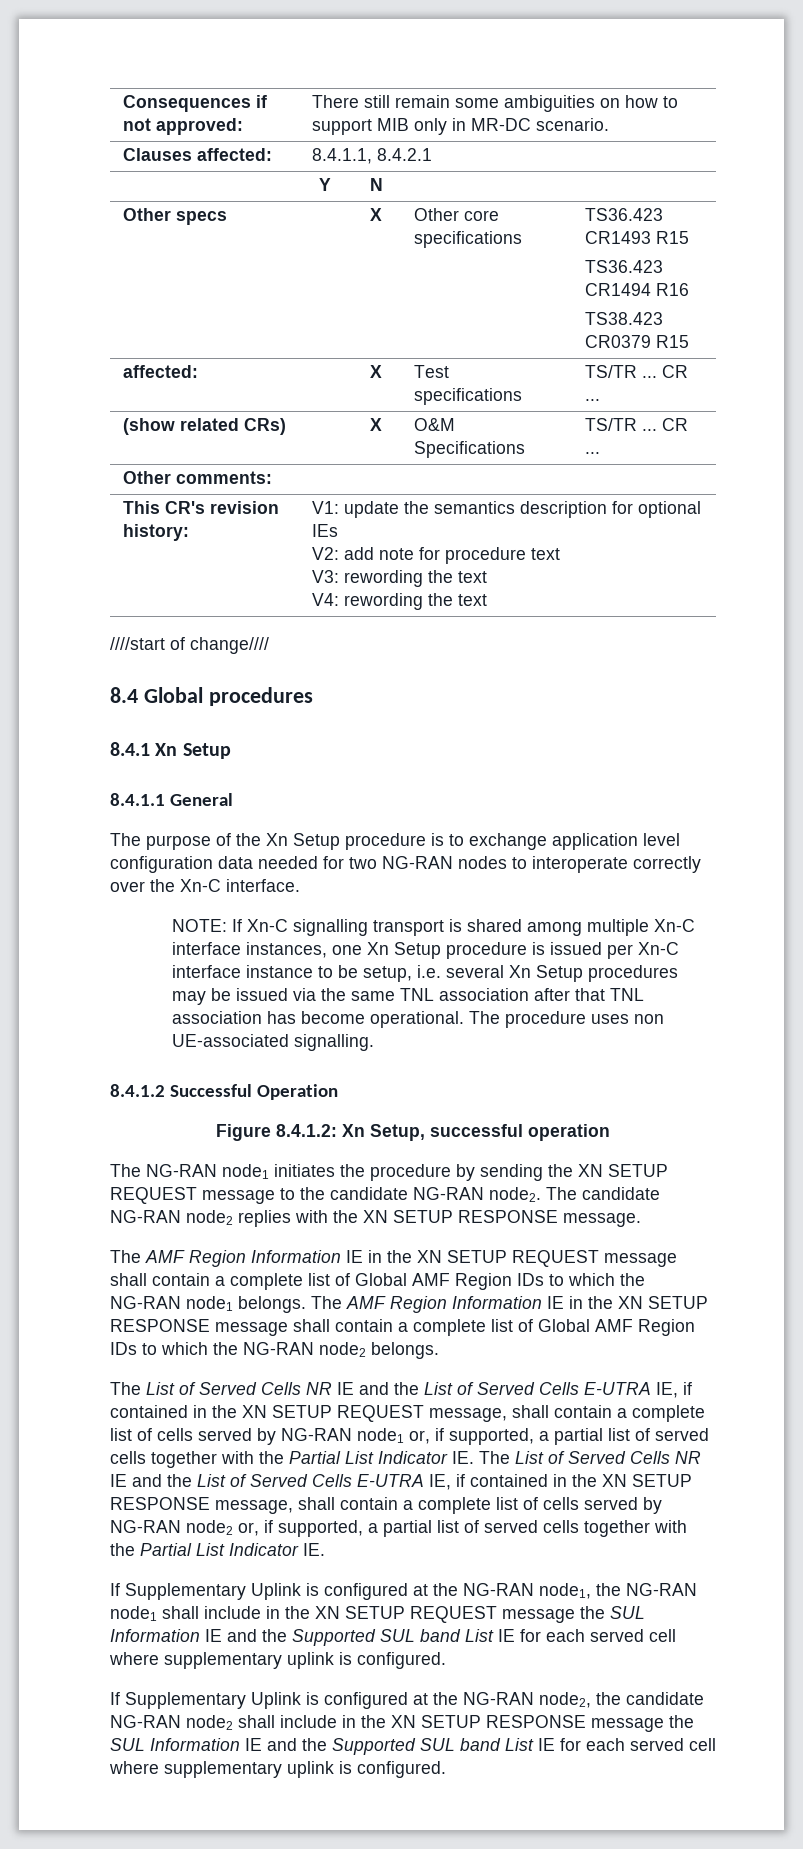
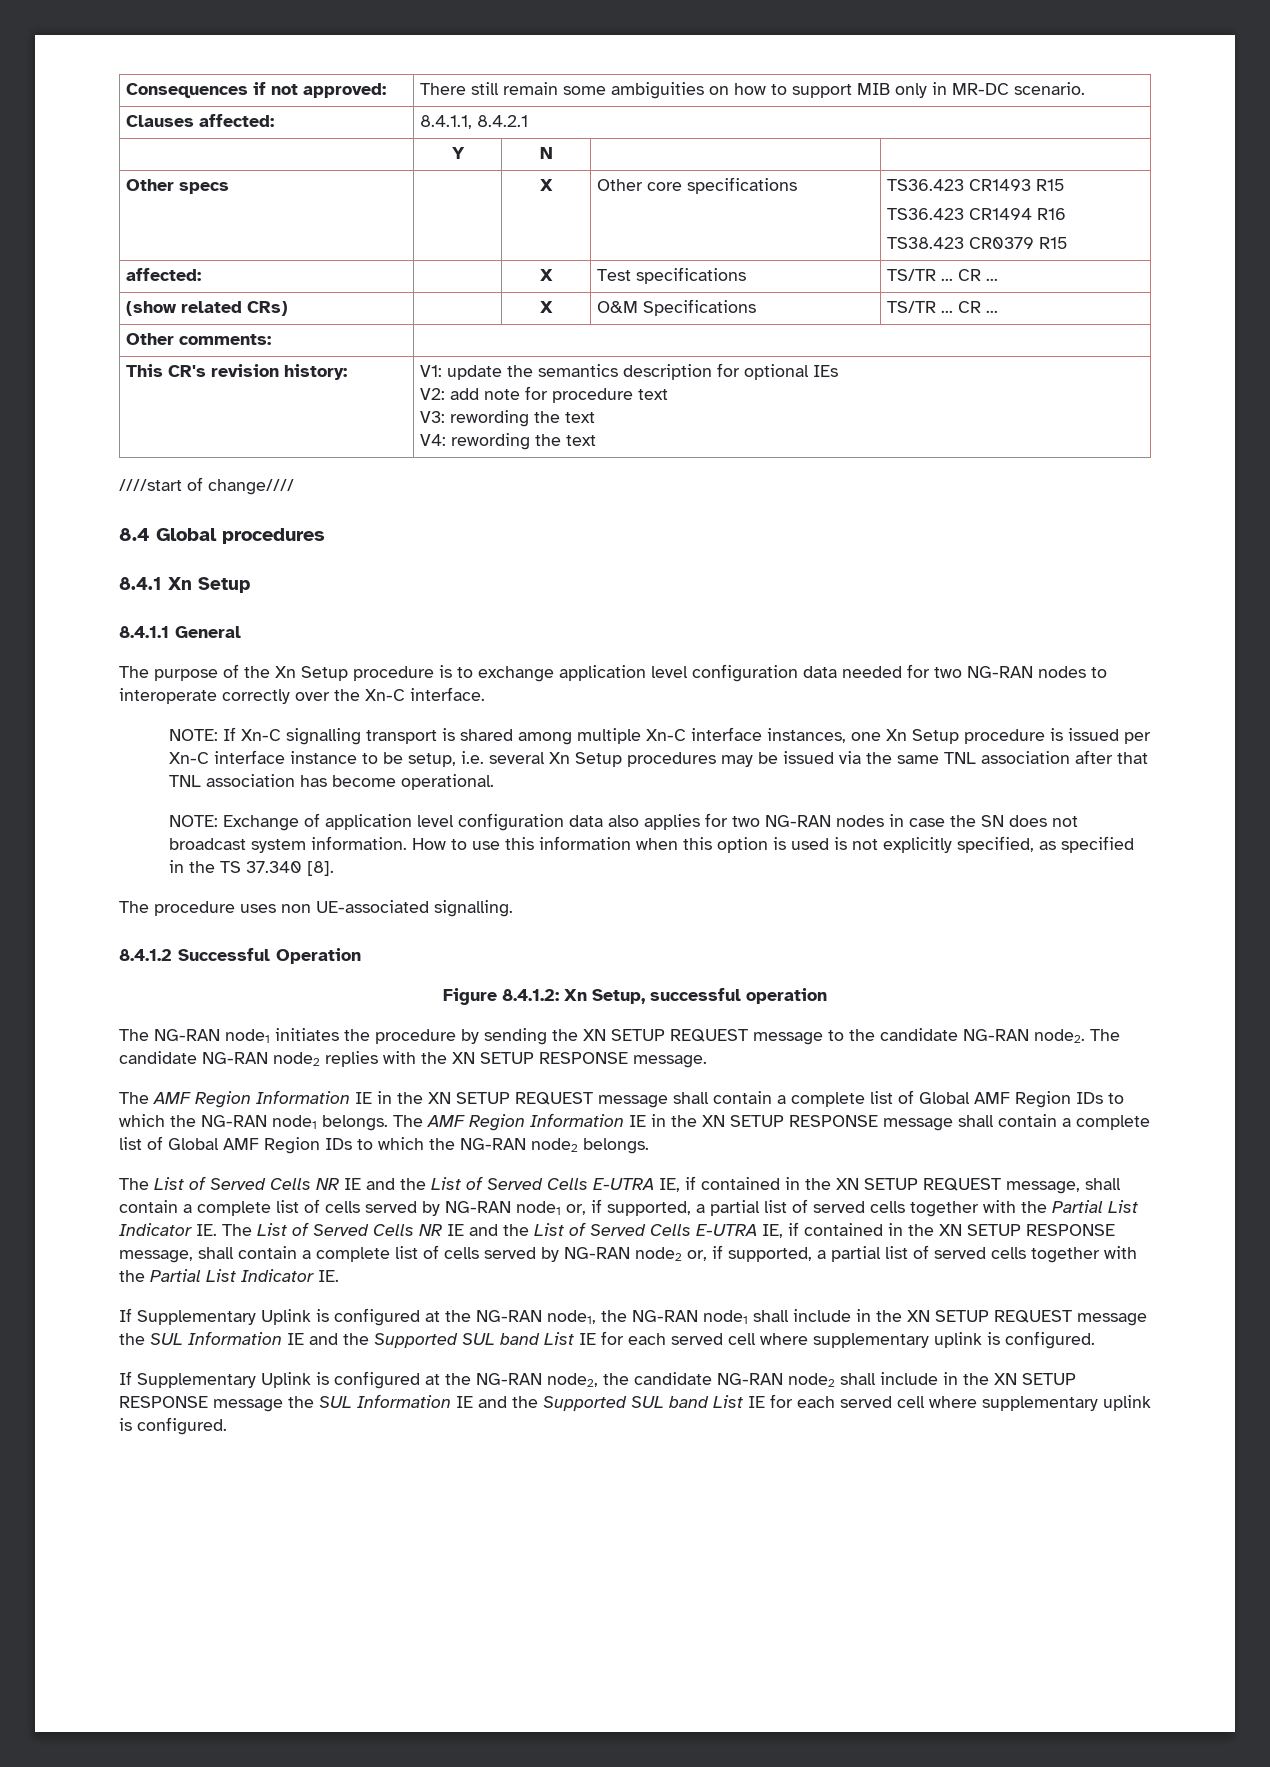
- NOTE: If Xn-C signalling transport is shared among multiple Xn-C interface instances, one Xn Setup procedure is issued per Xn-C interface instance to be setup, i.e. several Xn Setup procedures may be issued via the same TNL association after that TNL association has become operational. The procedure uses non UE-associated signalling.
+ NOTE: If Xn-C signalling transport is shared among multiple Xn-C interface instances, one Xn Setup procedure is issued per Xn-C interface instance to be setup, i.e. several Xn Setup procedures may be issued via the same TNL association after that TNL association has become operational.
+ NOTE: Exchange of application level configuration data also applies for two NG-RAN nodes in case the SN does not broadcast system information. How to use this information when this option is used is not explicitly specified, as specified in the TS 37.340 [8].
+ The procedure uses non UE-associated signalling.

